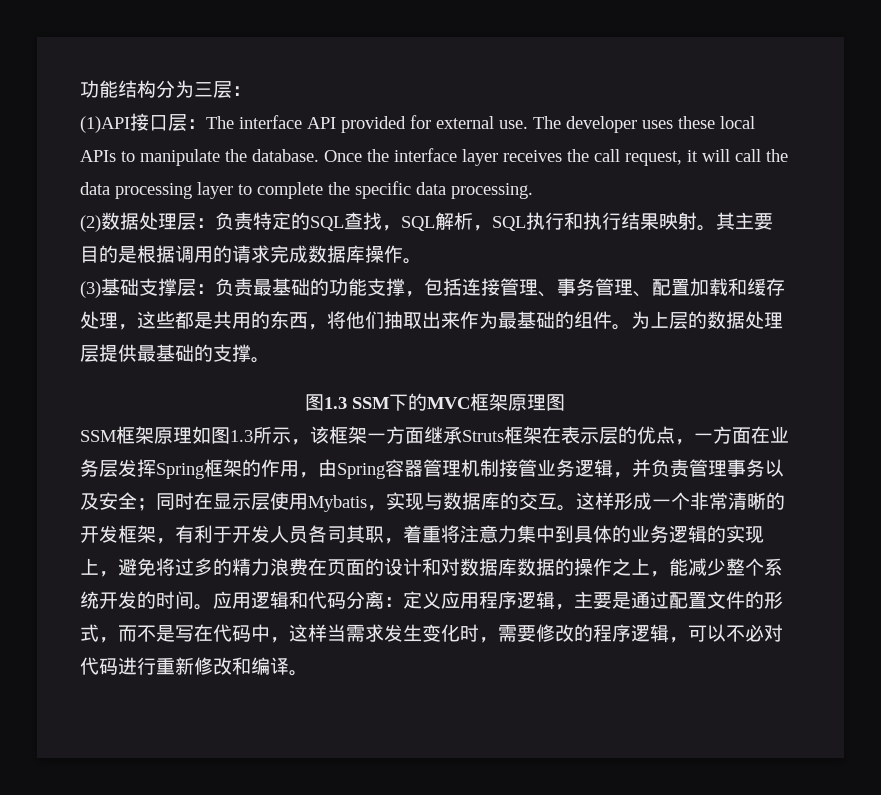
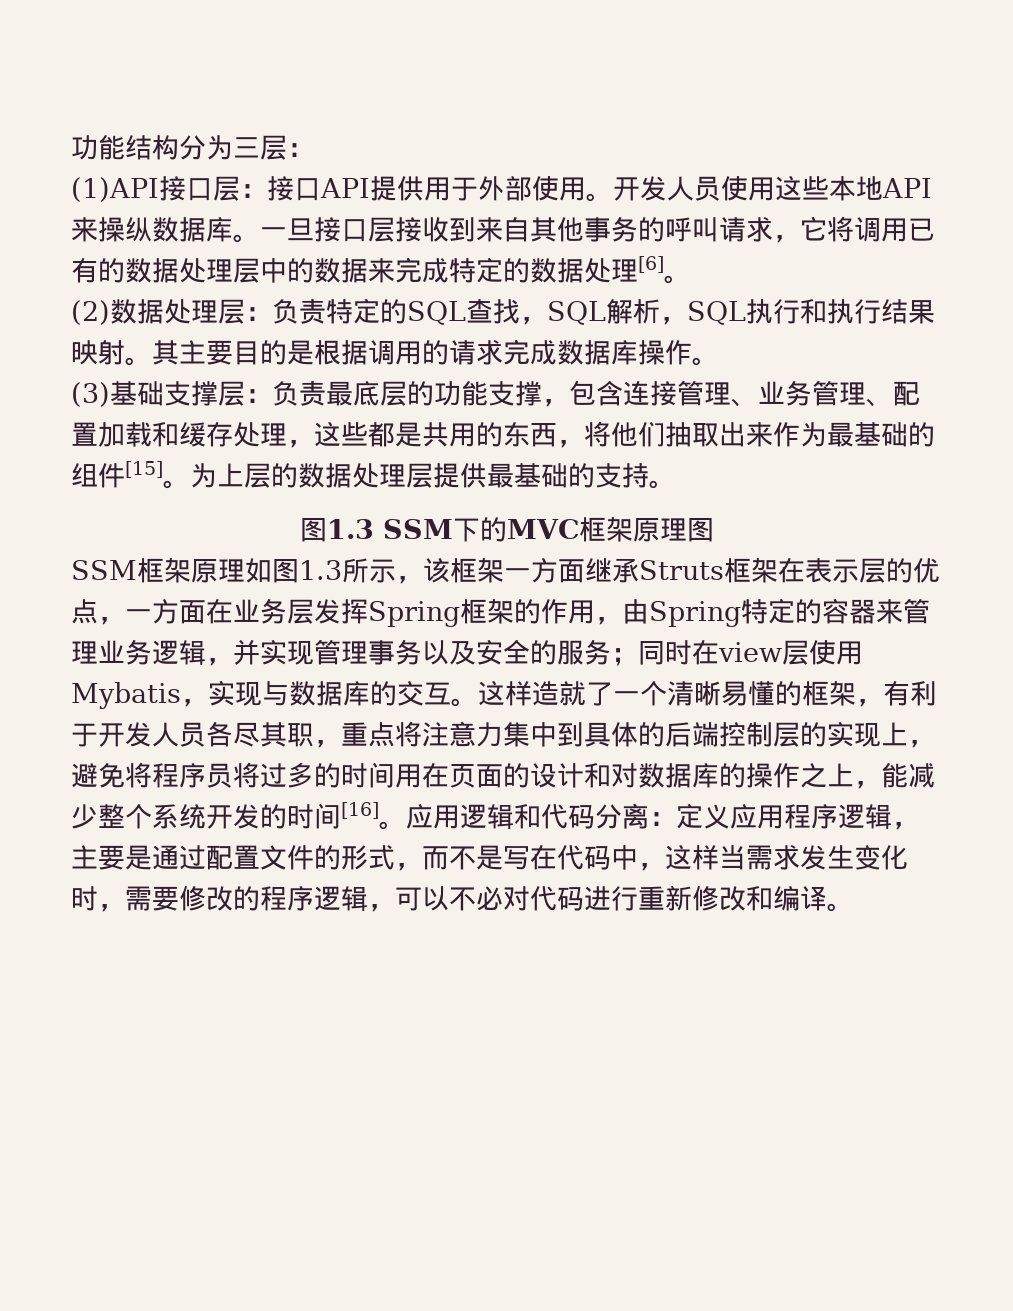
- (1)API接口层：The interface API provided for external use. The developer uses these local APIs to manipulate the database. Once the interface layer receives the call request, it will call the data processing layer to complete the specific data processing.
+ (1)API接口层：接口API提供用于外部使用。开发人员使用这些本地API来操纵数据库。一旦接口层接收到来自其他事务的呼叫请求，它将调用已有的数据处理层中的数据来完成特定的数据处理[6]。
- (3)基础支撑层：负责最基础的功能支撑，包括连接管理、事务管理、配置加载和缓存处理，这些都是共用的东西，将他们抽取出来作为最基础的组件。
+ (3)基础支撑层：负责最底层的功能支撑，包含连接管理、业务管理、配置加载和缓存处理，这些都是共用的东西，将他们抽取出来作为最基础的组件[15]。
- 为上层的数据处理层提供最基础的支撑。
+ 为上层的数据处理层提供最基础的支持。
- SSM框架原理如图1.3所示，该框架一方面继承Struts框架在表示层的优点，一方面在业务层发挥Spring框架的作用，由Spring容器管理机制接管业务逻辑，并负责管理事务以及安全；同时在显示层使用Mybatis，实现与数据库的交互。
+ SSM框架原理如图1.3所示，该框架一方面继承Struts框架在表示层的优点，一方面在业务层发挥Spring框架的作用，由Spring特定的容器来管理业务逻辑，并实现管理事务以及安全的服务；同时在view层使用Mybatis，实现与数据库的交互。
- 这样形成一个非常清晰的开发框架，有利于开发人员各司其职，着重将注意力集中到具体的业务逻辑的实现上，避免将过多的精力浪费在页面的设计和对数据库数据的操作之上，能减少整个系统开发的时间。
+ 这样造就了一个清晰易懂的框架，有利于开发人员各尽其职，重点将注意力集中到具体的后端控制层的实现上，避免将程序员将过多的时间用在页面的设计和对数据库的操作之上，能减少整个系统开发的时间[16]。

